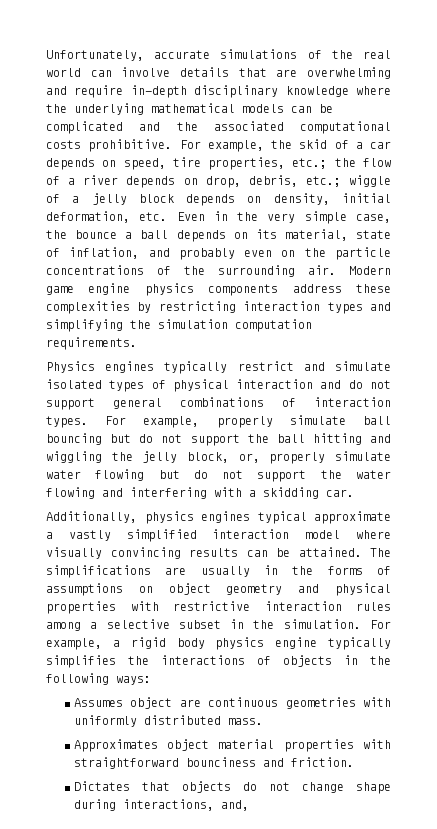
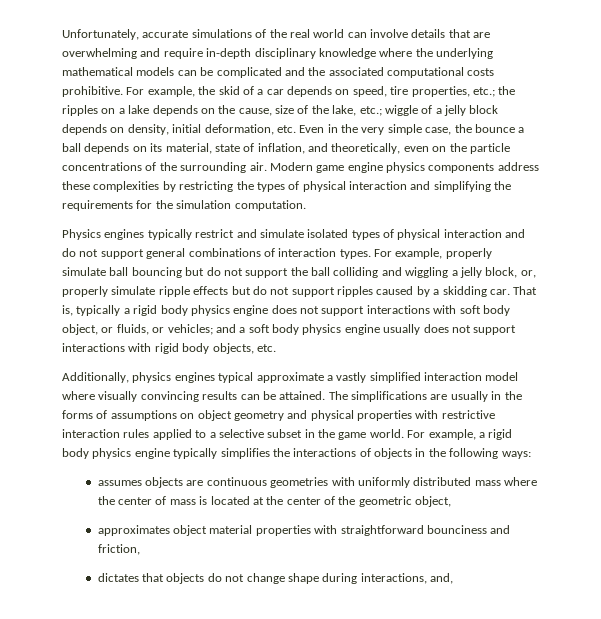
- For example, the skid of a car depends on speed, tire properties, etc.; the flow of a river depends on drop, debris, etc.; wiggle of a jelly block depends on density, initial deformation, etc. Even in the very simple case, the bounce a ball depends on its material, state of inflation, and probably even on the particle concentrations of the surrounding air.
+ For example, the skid of a car depends on speed, tire properties, etc.; the ripples on a lake depends on the cause, size of the lake, etc.; wiggle of a jelly block depends on density, initial deformation, etc. Even in the very simple case, the bounce a ball depends on its material, state of inflation, and theoretically, even on the particle concentrations of the surrounding air.
- Modern game engine physics components address these complexities by restricting interaction types and simplifying the simulation computation requirements.
+ Modern game engine physics components address these complexities by restricting the types of physical interaction and simplifying the requirements for the simulation computation.
- For example, properly simulate ball bouncing but do not support the ball hitting and wiggling the jelly block, or, properly simulate water flowing but do not support the water flowing and interfering with a skidding car.
+ For example, properly simulate ball bouncing but do not support the ball colliding and wiggling a jelly block, or, properly simulate ripple effects but do not support ripples caused by a skidding car. That is, typically a rigid body physics engine does not support interactions with soft body object, or fluids, or vehicles; and a soft body physics engine usually does not support interactions with rigid body objects, etc.
- The simplifications are usually in the forms of assumptions on object geometry and physical properties with restrictive interaction rules among a selective subset in the simulation.
+ The simplifications are usually in the forms of assumptions on object geometry and physical properties with restrictive interaction rules applied to a selective subset in the game world.
- Assumes object are continuous geometries with uniformly distributed mass.
- Approximates object material properties with straightforward bounciness and friction.
- Dictates that objects do not change shape during interactions, and,
+ assumes objects are continuous geometries with uniformly distributed mass where the center of mass is located at the center of the geometric object,
+ approximates object material properties with straightforward bounciness and friction,
+ dictates that objects do not change shape during interactions, and,

